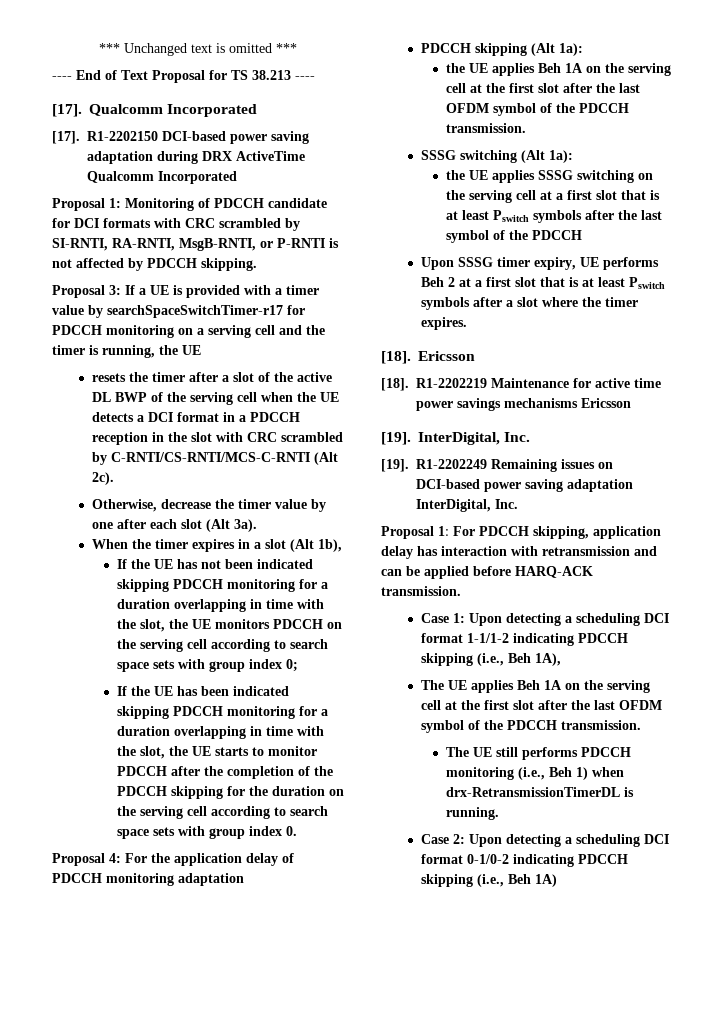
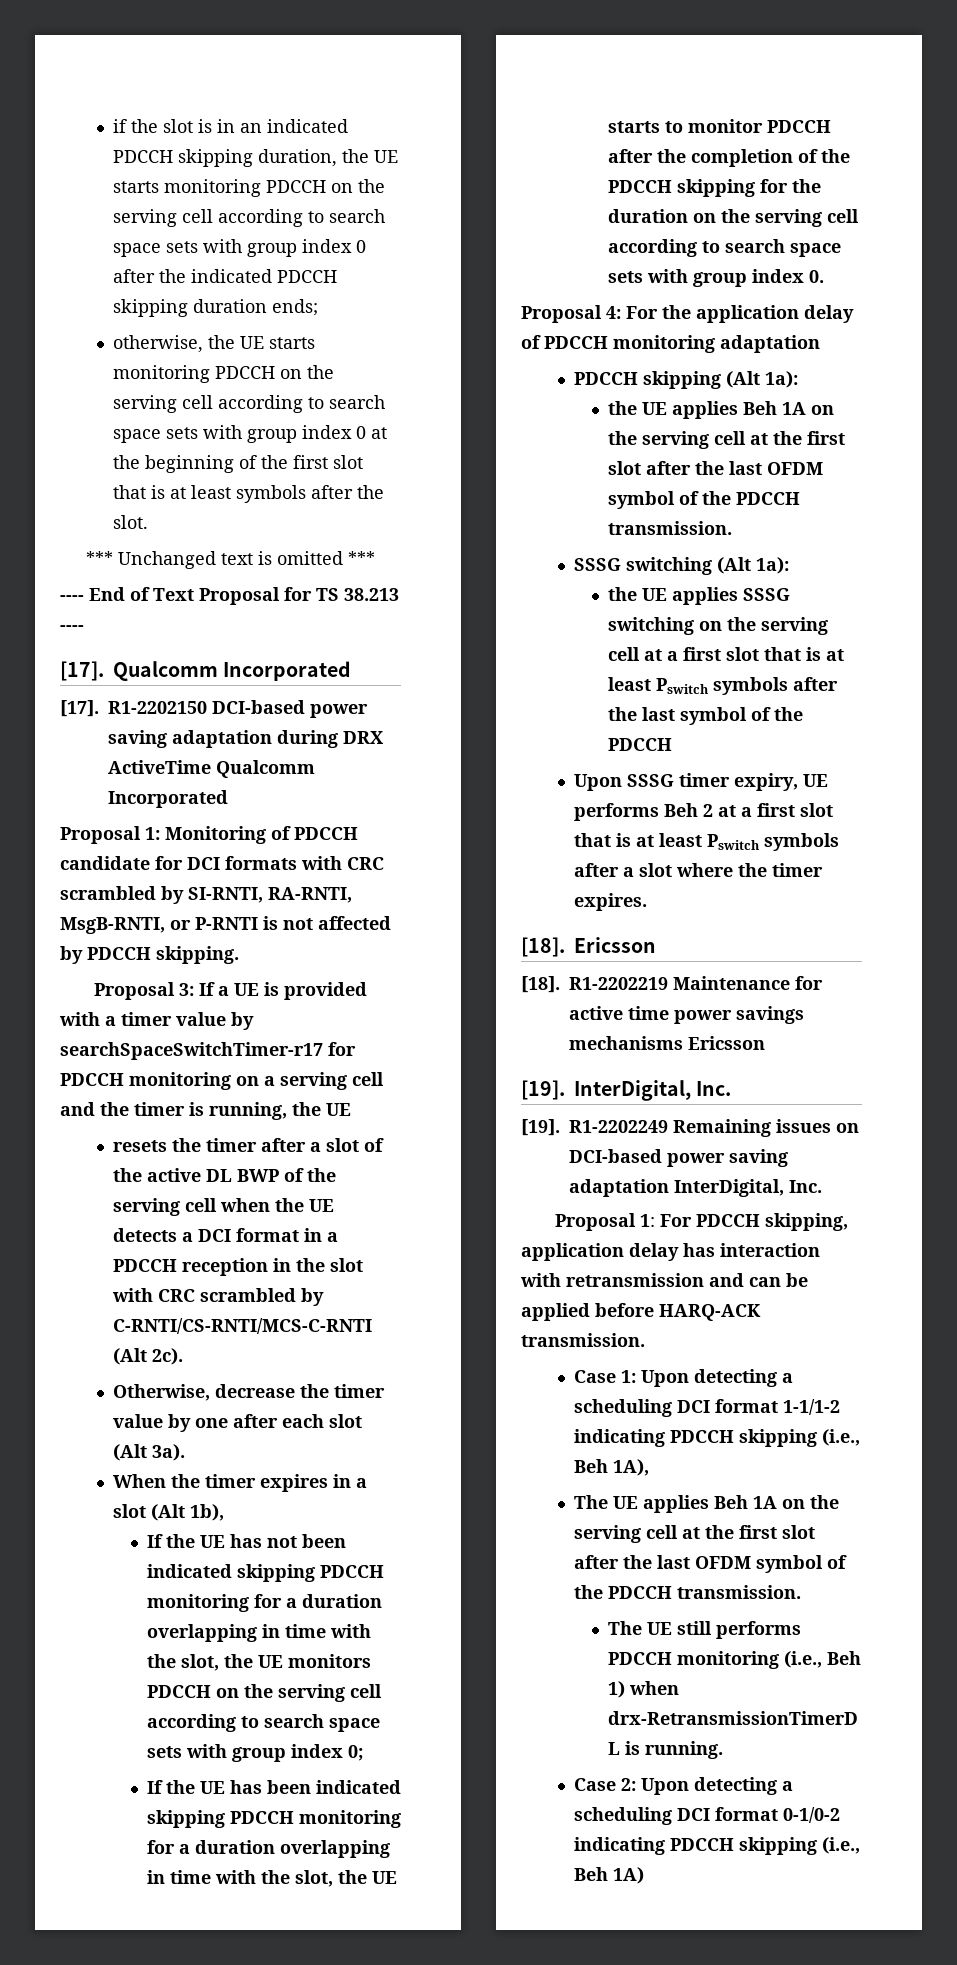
+ if the slot is in an indicated PDCCH skipping duration, the UE starts monitoring PDCCH on the serving cell according to search space sets with group index 0 after the indicated PDCCH skipping duration ends;
+ otherwise, the UE starts monitoring PDCCH on the serving cell according to search space sets with group index 0 at the beginning of the first slot that is at least symbols after the slot.

